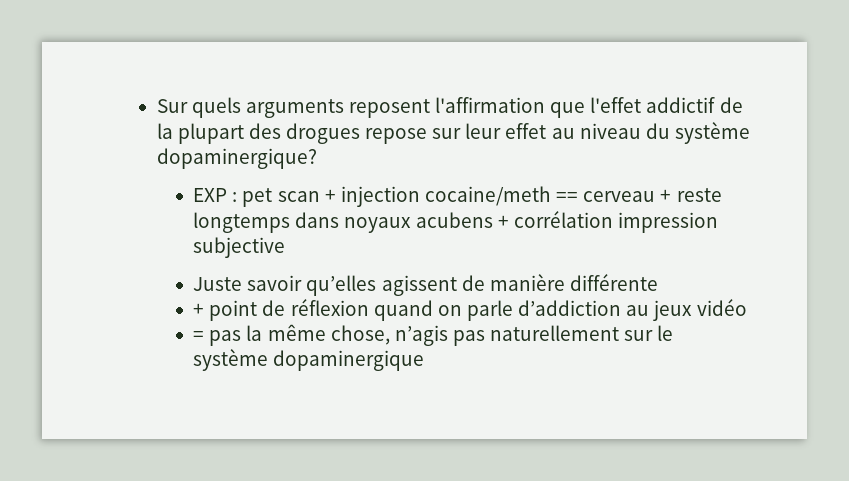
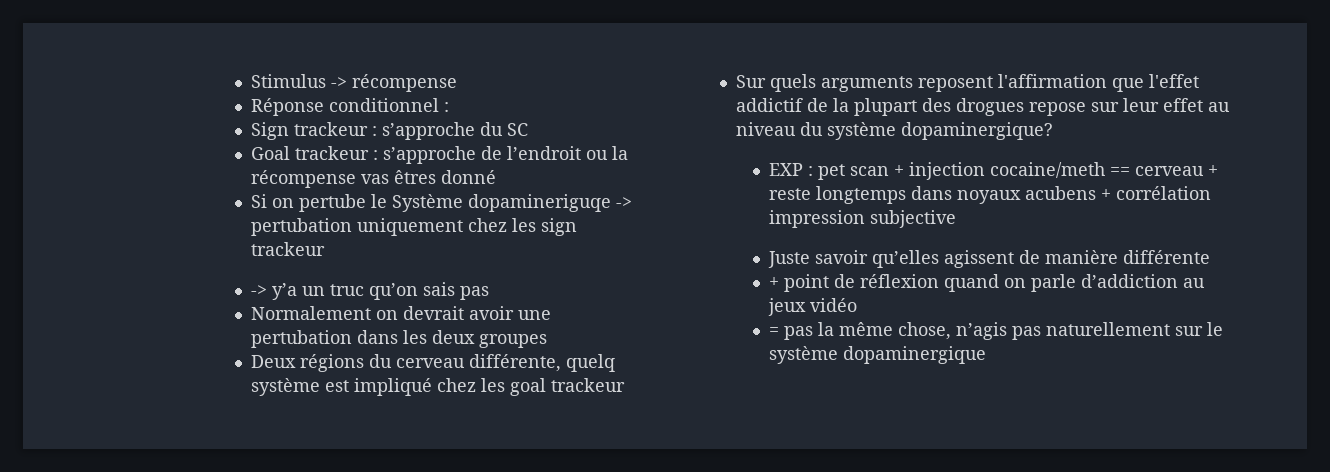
+ Stimulus -> récompense
+ Réponse conditionnel :
+ Sign trackeur : s’approche du SC
+ Goal trackeur : s’approche de l’endroit ou la récompense vas êtres donné
+ Si on pertube le Système dopamineriguqe -> pertubation uniquement chez les sign trackeur
+ -> y’a un truc qu’on sais pas
+ Normalement on devrait avoir une pertubation dans les deux groupes
+ Deux régions du cerveau différente, quelq système est impliqué chez les goal trackeur

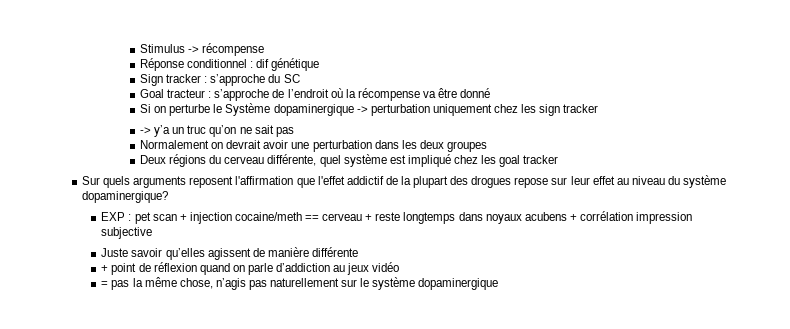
- Réponse conditionnel :
+ Réponse conditionnel : dif génétique
- Sign trackeur : s’approche du SC
+ Sign tracker : s’approche du SC
- Goal trackeur : s’approche de l’endroit ou la récompense vas êtres donné
+ Goal tracteur : s’approche de l’endroit où la récompense va être donné
- Si on pertube le Système dopamineriguqe -> pertubation uniquement chez les sign trackeur
+ Si on perturbe le Système dopaminergique -> perturbation uniquement chez les sign tracker
- -> y’a un truc qu’on sais pas
+ -> y’a un truc qu’on ne sait pas
- Normalement on devrait avoir une pertubation dans les deux groupes
+ Normalement on devrait avoir une perturbation dans les deux groupes
- Deux régions du cerveau différente, quelq système est impliqué chez les goal trackeur
+ Deux régions du cerveau différente, quel système est impliqué chez les goal tracker

